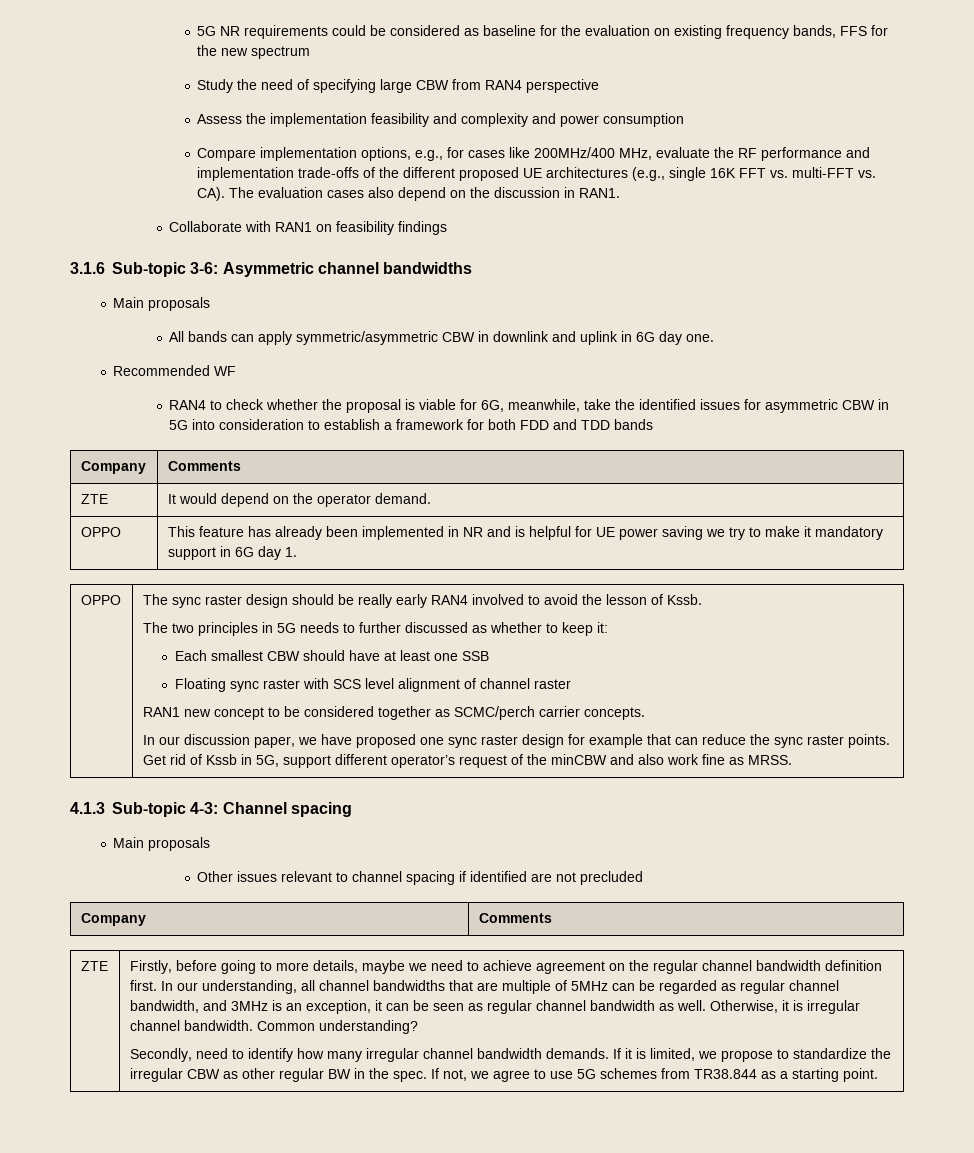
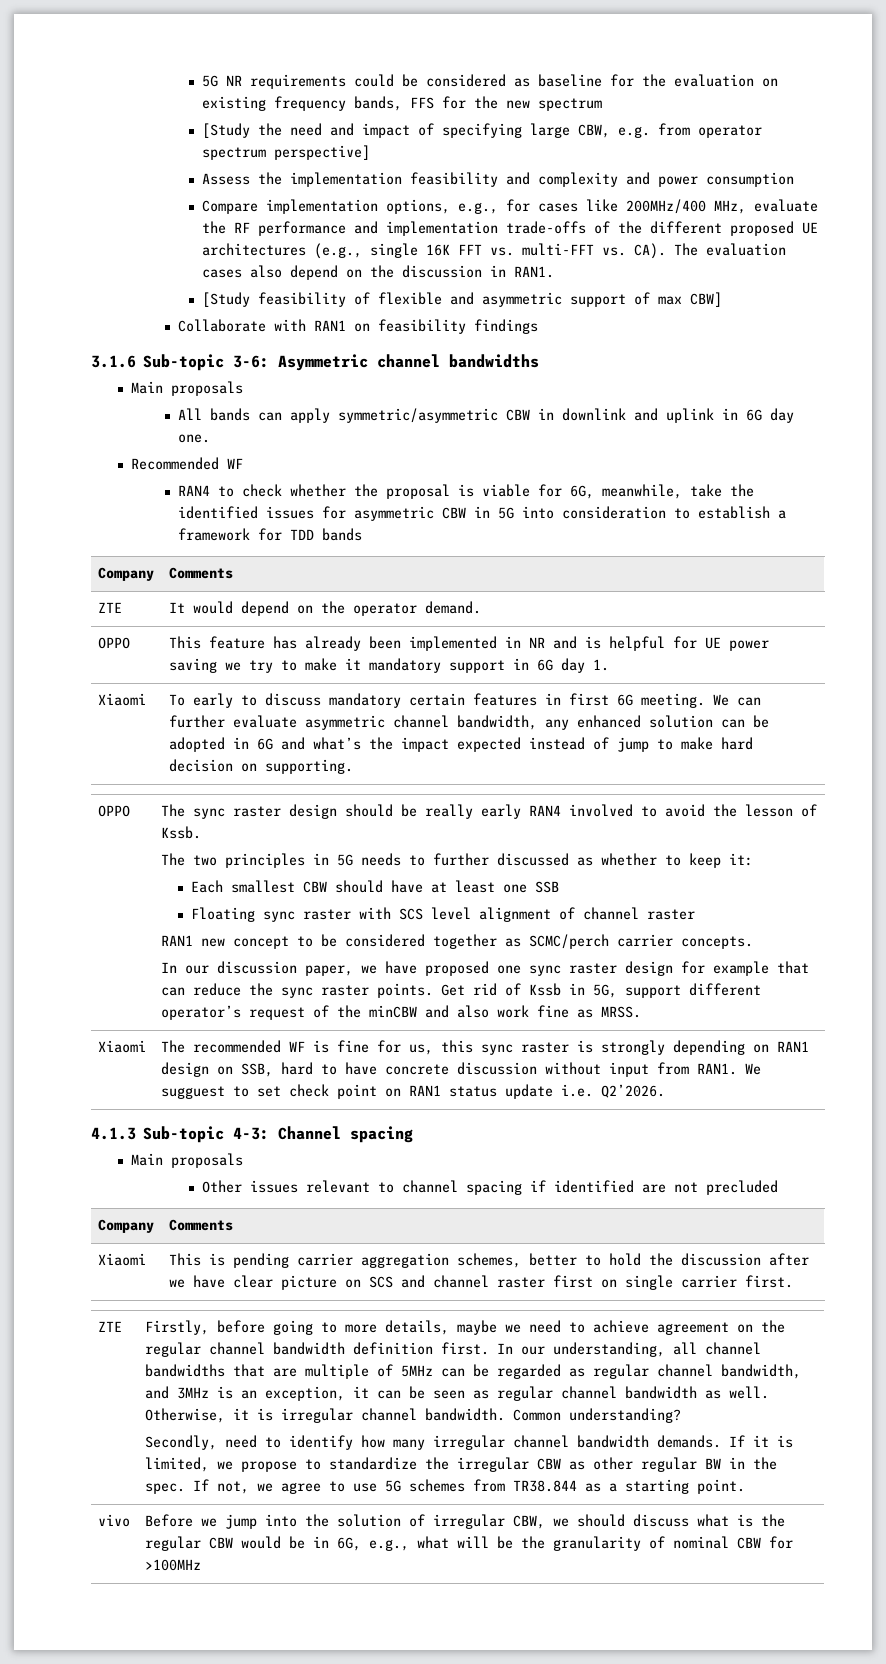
- Study the need of specifying large CBW from RAN4 perspective
+ [Study the need and impact of specifying large CBW, e.g. from operator spectrum perspective]
+ [Study feasibility of flexible and asymmetric support of max CBW]
- RAN4 to check whether the proposal is viable for 6G, meanwhile, take the identified issues for asymmetric CBW in 5G into consideration to establish a framework for both FDD and TDD bands
+ RAN4 to check whether the proposal is viable for 6G, meanwhile, take the identified issues for asymmetric CBW in 5G into consideration to establish a framework for TDD bands
+ Xiaomi | To early to discuss mandatory certain features in first 6G meeting. We can further evaluate asymmetric channel bandwidth, any enhanced solution can be adopted in 6G and what’s the impact expected instead of jump to make hard decision on supporting.
+ Xiaomi | The recommended WF is fine for us, this sync raster is strongly depending on RAN1 design on SSB, hard to have concrete discussion without input from RAN1. We sugguest to set check point on RAN1 status update i.e. Q2’2026.
+ Xiaomi | This is pending carrier aggregation schemes, better to hold the discussion after we have clear picture on SCS and channel raster first on single carrier first.
+ vivo | Before we jump into the solution of irregular CBW, we should discuss what is the regular CBW would be in 6G, e.g., what will be the granularity of nominal CBW for >100MHz

